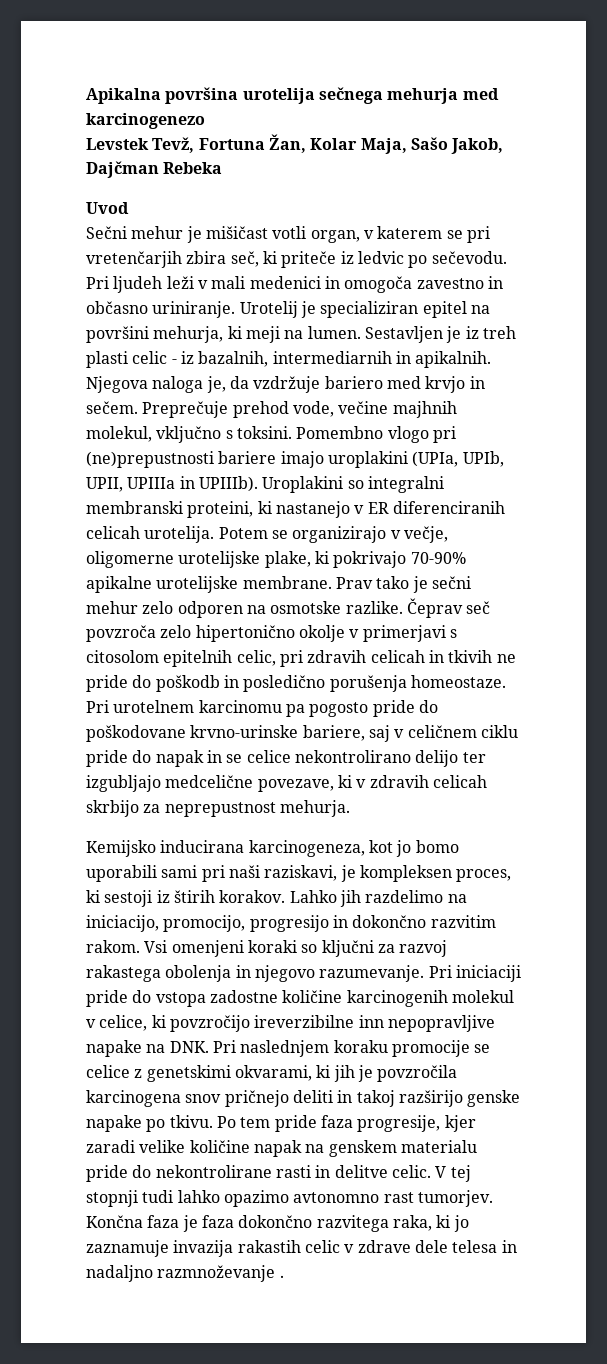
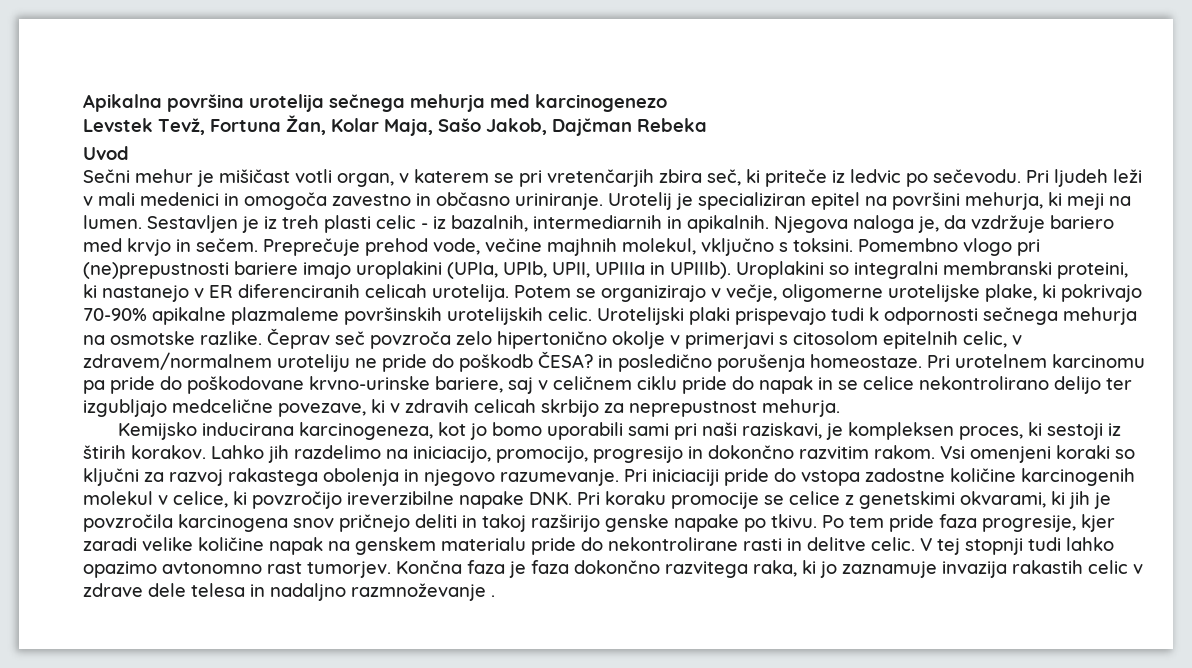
- Potem se organizirajo v večje, oligomerne urotelijske plake, ki pokrivajo 70-90% apikalne urotelijske membrane. Prav tako je sečni mehur zelo odporen na osmotske razlike.
+ Potem se organizirajo v večje, oligomerne urotelijske plake, ki pokrivajo 70-90% apikalne plazmaleme površinskih urotelijskih celic. Urotelijski plaki prispevajo tudi k odpornosti sečnega mehurja na osmotske razlike.
- Čeprav seč povzroča zelo hipertonično okolje v primerjavi s citosolom epitelnih celic, pri zdravih celicah in tkivih ne pride do poškodb in posledično porušenja homeostaze.
+ Čeprav seč povzroča zelo hipertonično okolje v primerjavi s citosolom epitelnih celic, v zdravem/normalnem uroteliju ne pride do poškodb ČESA? in posledično porušenja homeostaze.
- Pri urotelnem karcinomu pa pogosto pride do poškodovane krvno-urinske bariere, saj v celičnem ciklu pride do napak in se celice nekontrolirano delijo ter izgubljajo medcelične povezave, ki v zdravih celicah skrbijo za neprepustnost mehurja.
+ Pri urotelnem karcinomu pa pride do poškodovane krvno-urinske bariere, saj v celičnem ciklu pride do napak in se celice nekontrolirano delijo ter izgubljajo medcelične povezave, ki v zdravih celicah skrbijo za neprepustnost mehurja.
- Pri iniciaciji pride do vstopa zadostne količine karcinogenih molekul v celice, ki povzročijo ireverzibilne inn nepopravljive napake na DNK. Pri naslednjem koraku promocije se celice z genetskimi okvarami, ki jih je povzročila karcinogena snov pričnejo deliti in takoj razširijo genske napake po tkivu.
+ Pri iniciaciji pride do vstopa zadostne količine karcinogenih molekul v celice, ki povzročijo ireverzibilne napake DNK. Pri koraku promocije se celice z genetskimi okvarami, ki jih je povzročila karcinogena snov pričnejo deliti in takoj razširijo genske napake po tkivu.

